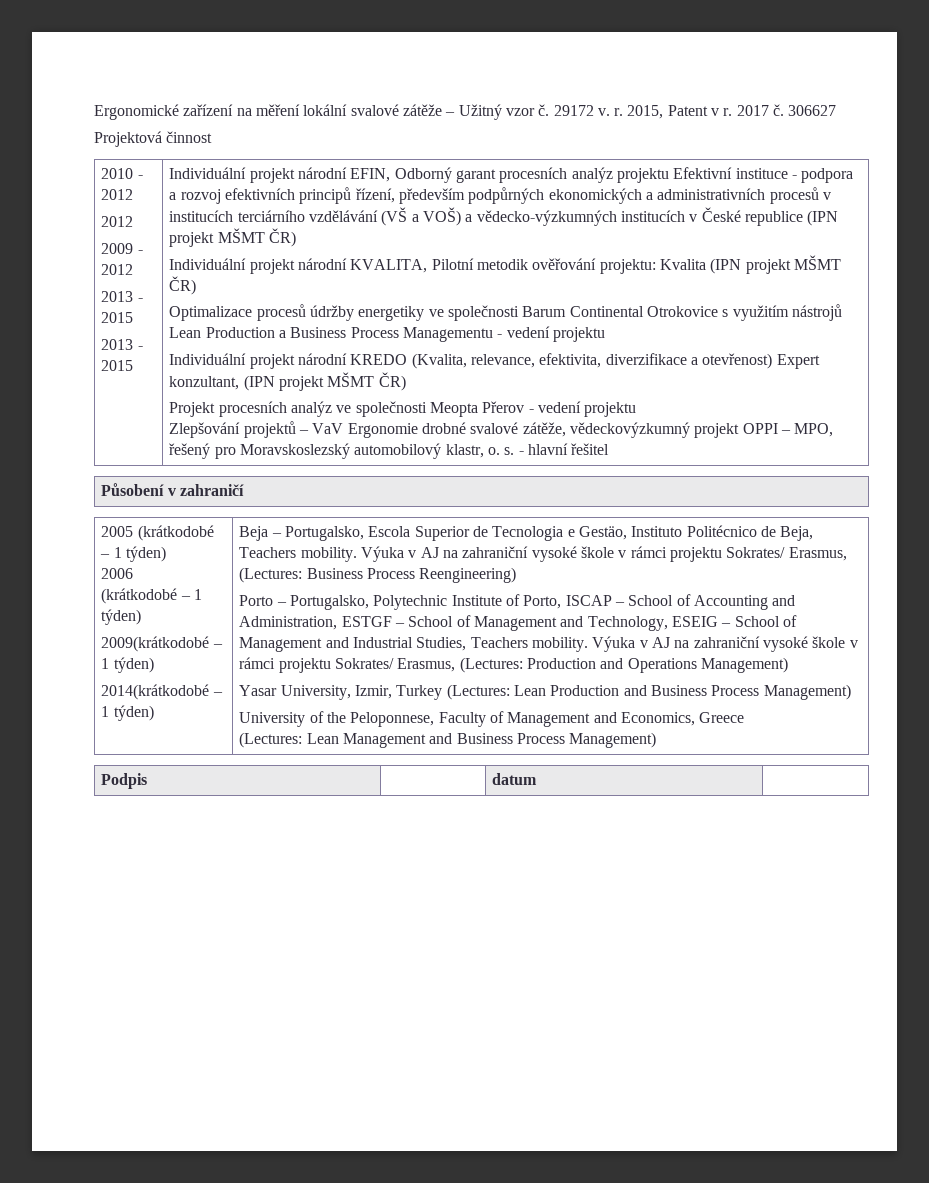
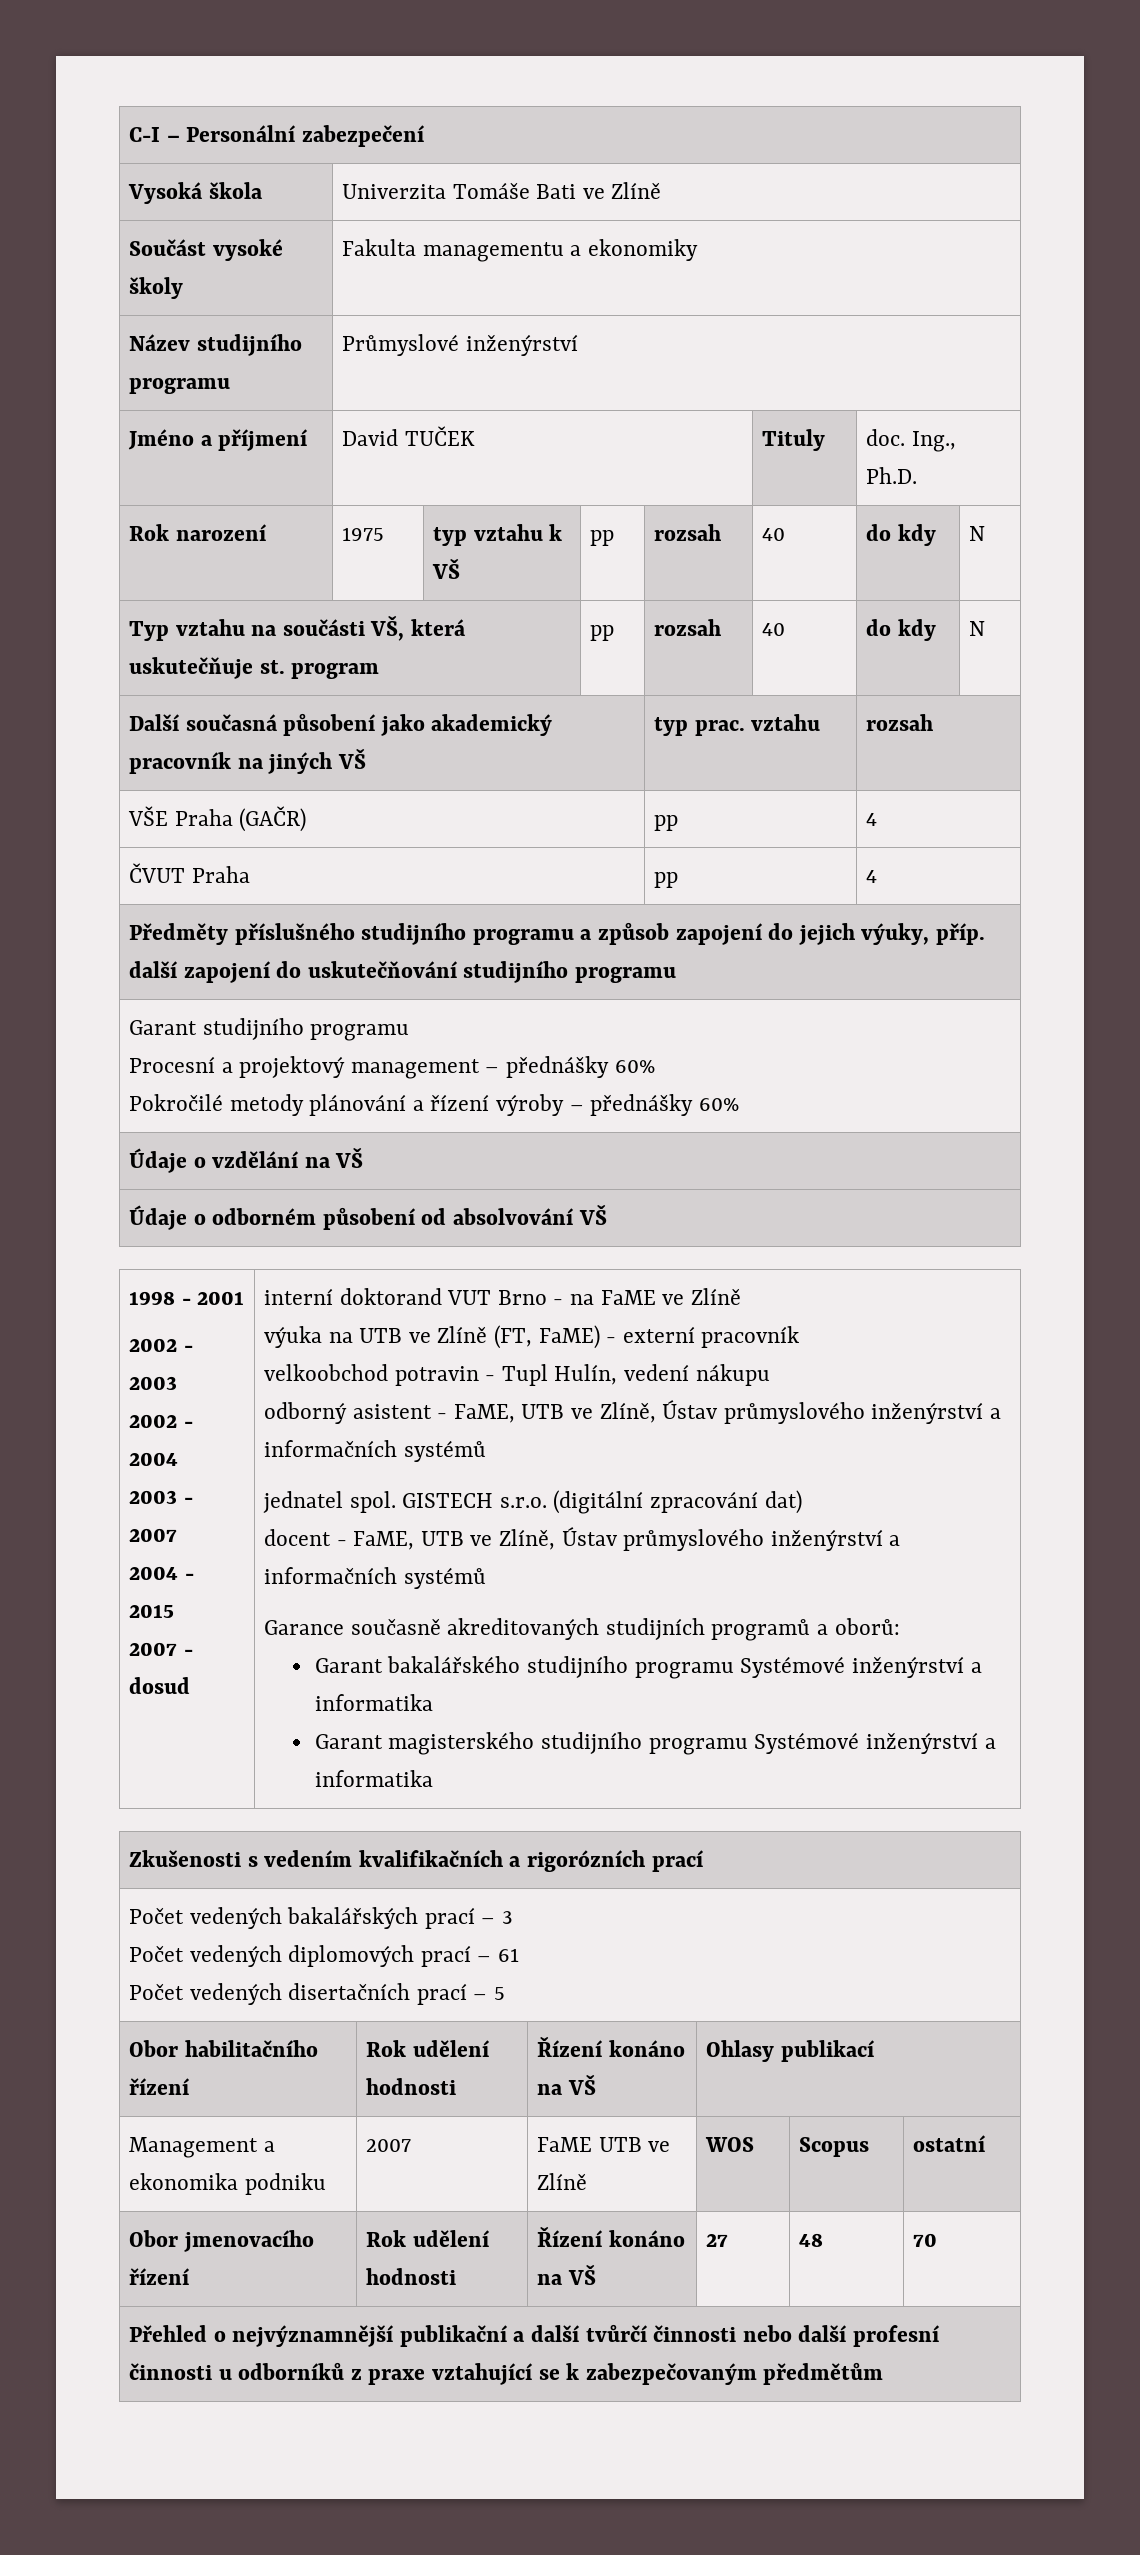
- Ergonomické zařízení na měření lokální svalové zátěže – Užitný vzor č. 29172 v. r. 2015, Patent v r. 2017 č. 306627
- Projektová činnost
- 2010 - 2012
- 2012
- 2009 - 2012
- 2013 - 2015
- 2013 - 2015 | Individuální projekt národní EFIN, Odborný garant procesních analýz projektu Efektivní instituce - podpora a rozvoj efektivních principů řízení, především podpůrných ekonomických a administrativních procesů v institucích terciárního vzdělávání (VŠ a VOŠ) a vědecko-výzkumných institucích v České republice (IPN projekt MŠMT ČR)
- Individuální projekt národní KVALITA, Pilotní metodik ověřování projektu: Kvalita (IPN projekt MŠMT ČR)
- Optimalizace procesů údržby energetiky ve společnosti Barum Continental Otrokovice s využitím nástrojů Lean Production a Business Process Managementu - vedení projektu
- Individuální projekt národní KREDO (Kvalita, relevance, efektivita, diverzifikace a otevřenost) Expert konzultant, (IPN projekt MŠMT ČR)
- Projekt procesních analýz ve společnosti Meopta Přerov - vedení projektu
- Zlepšování projektů – VaV Ergonomie drobné svalové zátěže, vědeckovýzkumný projekt OPPI – MPO, řešený pro Moravskoslezský automobilový klastr, o. s. - hlavní řešitel
- Působení v zahraničí
- 2005 (krátkodobé – 1 týden)
- 2006
- (krátkodobé – 1 týden)
- 2009(krátkodobé – 1 týden)
- 2014(krátkodobé – 1 týden) | Beja – Portugalsko, Escola Superior de Tecnologia e Gestäo, Instituto Politécnico de Beja, Teachers mobility. Výuka v AJ na zahraniční vysoké škole v rámci projektu Sokrates/ Erasmus, (Lectures: Business Process Reengineering)
- Porto – Portugalsko, Polytechnic Institute of Porto, ISCAP – School of Accounting and Administration, ESTGF – School of Management and Technology, ESEIG – School of Management and Industrial Studies, Teachers mobility. Výuka v AJ na zahraniční vysoké škole v rámci projektu Sokrates/ Erasmus, (Lectures: Production and Operations Management)
- Yasar University, Izmir, Turkey (Lectures: Lean Production and Business Process Management)
- University of the Peloponnese, Faculty of Management and Economics, Greece
- (Lectures: Lean Management and Business Process Management)
- Podpis | | datum |
+ C-I – Personální zabezpečení
+ Vysoká škola | Univerzita Tomáše Bati ve Zlíně
+ Součást vysoké školy | Fakulta managementu a ekonomiky
+ Název studijního programu | Průmyslové inženýrství
+ Jméno a příjmení | David TUČEK | Tituly | doc. Ing., Ph.D.
+ Rok narození | 1975 | typ vztahu k VŠ | pp | rozsah | 40 | do kdy | N
+ Typ vztahu na součásti VŠ, která uskutečňuje st. program | pp | rozsah | 40 | do kdy | N
+ Další současná působení jako akademický pracovník na jiných VŠ | typ prac. vztahu | rozsah
+ VŠE Praha (GAČR) | pp | 4
+ ČVUT Praha | pp | 4
+ Předměty příslušného studijního programu a způsob zapojení do jejich výuky, příp. další zapojení do uskutečňování studijního programu
+ Garant studijního programu
+ Procesní a projektový management – přednášky 60%
+ Pokročilé metody plánování a řízení výroby – přednášky 60%
+ Údaje o vzdělání na VŠ
+ Údaje o odborném působení od absolvování VŠ
+ 1998 - 2001
+ 2002 - 2003
+ 2002 - 2004
+ 2003 - 2007
+ 2004 - 2015
+ 2007 - dosud | interní doktorand VUT Brno - na FaME ve Zlíně
+ výuka na UTB ve Zlíně (FT, FaME) - externí pracovník
+ velkoobchod potravin - Tupl Hulín, vedení nákupu
+ odborný asistent - FaME, UTB ve Zlíně, Ústav průmyslového inženýrství a informačních systémů
+ jednatel spol. GISTECH s.r.o. (digitální zpracování dat)
+ docent - FaME, UTB ve Zlíně, Ústav průmyslového inženýrství a informačních systémů
+ Garance současně akreditovaných studijních programů a oborů:
+ Garant bakalářského studijního programu Systémové inženýrství a informatika
+ Garant magisterského studijního programu Systémové inženýrství a informatika
+ Zkušenosti s vedením kvalifikačních a rigorózních prací
+ Počet vedených bakalářských prací – 3
+ Počet vedených diplomových prací – 61
+ Počet vedených disertačních prací – 5
+ Obor habilitačního řízení | Rok udělení hodnosti | Řízení konáno na VŠ | Ohlasy publikací
+ Management a ekonomika podniku | 2007 | FaME UTB ve Zlíně | WOS | Scopus | ostatní
+ Obor jmenovacího řízení | Rok udělení hodnosti | Řízení konáno na VŠ | 27 | 48 | 70
+ Přehled o nejvýznamnější publikační a další tvůrčí činnosti nebo další profesní činnosti u odborníků z praxe vztahující se k zabezpečovaným předmětům

